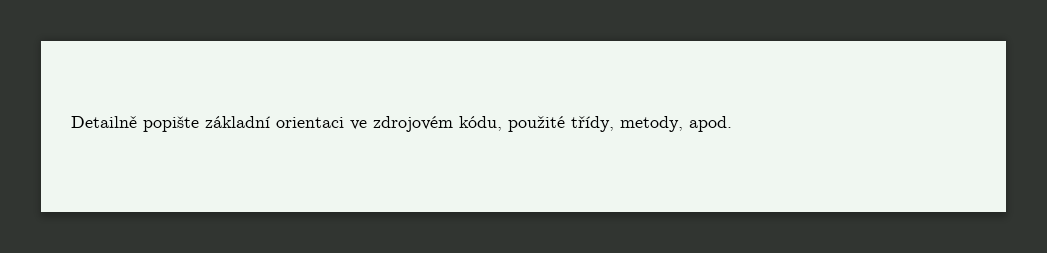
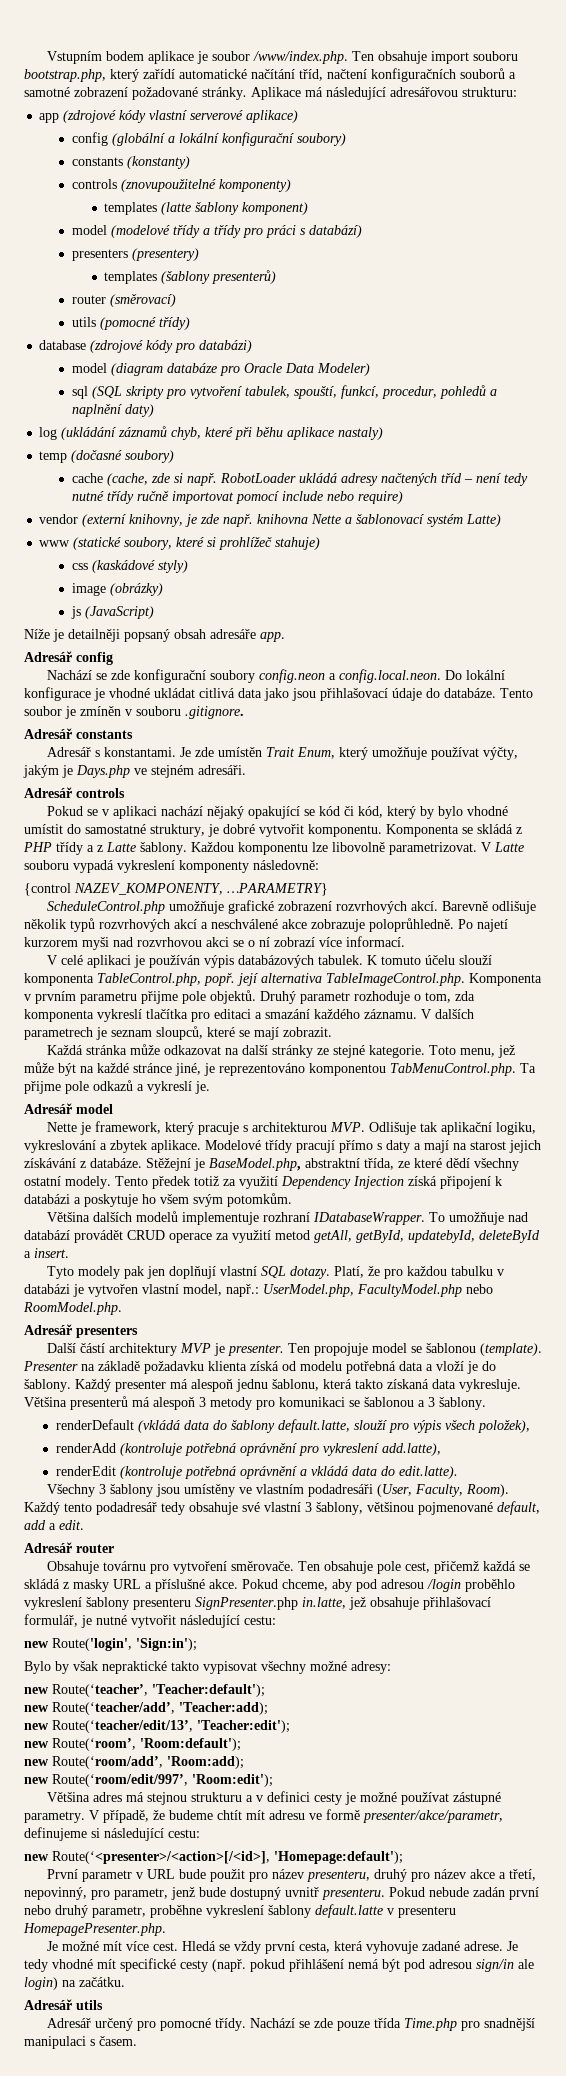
- Detailně popište základní orientaci ve zdrojovém kódu, použité třídy, metody, apod.
+ Vstupním bodem aplikace je soubor /www/index.php. Ten obsahuje import souboru bootstrap.php, který zařídí automatické načítání tříd, načtení konfiguračních souborů a samotné zobrazení požadované stránky. Aplikace má následující adresářovou strukturu:
+ app (zdrojové kódy vlastní serverové aplikace)
+ config (globální a lokální konfigurační soubory)
+ constants (konstanty)
+ controls (znovupoužitelné komponenty)
+ templates (latte šablony komponent)
+ model (modelové třídy a třídy pro práci s databází)
+ presenters (presentery)
+ templates (šablony presenterů)
+ router (směrovací)
+ utils (pomocné třídy)
+ database (zdrojové kódy pro databázi)
+ model (diagram databáze pro Oracle Data Modeler)
+ sql (SQL skripty pro vytvoření tabulek, spouští, funkcí, procedur, pohledů a naplnění daty)
+ log (ukládání záznamů chyb, které při běhu aplikace nastaly)
+ temp (dočasné soubory)
+ cache (cache, zde si např. RobotLoader ukládá adresy načtených tříd – není tedy nutné třídy ručně importovat pomocí include nebo require)
+ vendor (externí knihovny, je zde např. knihovna Nette a šablonovací systém Latte)
+ www (statické soubory, které si prohlížeč stahuje)
+ css (kaskádové styly)
+ image (obrázky)
+ js (JavaScript)
+ Níže je detailněji popsaný obsah adresáře app.
+ Adresář config
+ Nachází se zde konfigurační soubory config.neon a config.local.neon. Do lokální konfigurace je vhodné ukládat citlivá data jako jsou přihlašovací údaje do databáze. Tento soubor je zmíněn v souboru .gitignore.
+ Adresář constants
+ Adresář s konstantami. Je zde umístěn Trait Enum, který umožňuje používat výčty, jakým je Days.php ve stejném adresáři.
+ Adresář controls
+ Pokud se v aplikaci nachází nějaký opakující se kód či kód, který by bylo vhodné umístit do samostatné struktury, je dobré vytvořit komponentu. Komponenta se skládá z PHP třídy a z Latte šablony. Každou komponentu lze libovolně parametrizovat. V Latte souboru vypadá vykreslení komponenty následovně:
+ {control NAZEV_KOMPONENTY, …PARAMETRY}
+ ScheduleControl.php umožňuje grafické zobrazení rozvrhových akcí. Barevně odlišuje několik typů rozvrhových akcí a neschválené akce zobrazuje poloprůhledně. Po najetí kurzorem myši nad rozvrhovou akci se o ní zobrazí více informací.
+ V celé aplikaci je používán výpis databázových tabulek. K tomuto účelu slouží komponenta TableControl.php, popř. její alternativa TableImageControl.php. Komponenta v prvním parametru přijme pole objektů. Druhý parametr rozhoduje o tom, zda komponenta vykreslí tlačítka pro editaci a smazání každého záznamu. V dalších parametrech je seznam sloupců, které se mají zobrazit.
+ Každá stránka může odkazovat na další stránky ze stejné kategorie. Toto menu, jež může být na každé stránce jiné, je reprezentováno komponentou TabMenuControl.php. Ta přijme pole odkazů a vykreslí je.
+ Adresář model
+ Nette je framework, který pracuje s architekturou MVP. Odlišuje tak aplikační logiku, vykreslování a zbytek aplikace. Modelové třídy pracují přímo s daty a mají na starost jejich získávání z databáze. Stěžejní je BaseModel.php, abstraktní třída, ze které dědí všechny ostatní modely. Tento předek totiž za využití Dependency Injection získá připojení k databázi a poskytuje ho všem svým potomkům.
+ Většina dalších modelů implementuje rozhraní IDatabaseWrapper. To umožňuje nad databází provádět CRUD operace za využití metod getAll, getById, updatebyId, deleteById a insert.
+ Tyto modely pak jen doplňují vlastní SQL dotazy. Platí, že pro každou tabulku v databázi je vytvořen vlastní model, např.: UserModel.php, FacultyModel.php nebo RoomModel.php.
+ Adresář presenters
+ Další částí architektury MVP je presenter. Ten propojuje model se šablonou (template). Presenter na základě požadavku klienta získá od modelu potřebná data a vloží je do šablony. Každý presenter má alespoň jednu šablonu, která takto získaná data vykresluje. Většina presenterů má alespoň 3 metody pro komunikaci se šablonou a 3 šablony.
+ renderDefault (vkládá data do šablony default.latte, slouží pro výpis všech položek),
+ renderAdd (kontroluje potřebná oprávnění pro vykreslení add.latte),
+ renderEdit (kontroluje potřebná oprávnění a vkládá data do edit.latte).
+ Všechny 3 šablony jsou umístěny ve vlastním podadresáři (User, Faculty, Room). Každý tento podadresář tedy obsahuje své vlastní 3 šablony, většinou pojmenované default, add a edit.
+ Adresář router
+ Obsahuje továrnu pro vytvoření směrovače. Ten obsahuje pole cest, přičemž každá se skládá z masky URL a příslušné akce. Pokud chceme, aby pod adresou /login proběhlo vykreslení šablony presenteru SignPresenter.php in.latte, jež obsahuje přihlašovací formulář, je nutné vytvořit následující cestu:
+ new Route('login', 'Sign:in');
+ Bylo by však nepraktické takto vypisovat všechny možné adresy:
+ new Route(‘teacher’, 'Teacher:default');
+ new Route(‘teacher/add’, 'Teacher:add);
+ new Route(‘teacher/edit/13’, 'Teacher:edit');
+ new Route(‘room’, 'Room:default');
+ new Route(‘room/add’, 'Room:add);
+ new Route(‘room/edit/997’, 'Room:edit');
+ Většina adres má stejnou strukturu a v definici cesty je možné používat zástupné parametry. V případě, že budeme chtít mít adresu ve formě presenter/akce/parametr, definujeme si následující cestu:
+ new Route(‘<presenter>/<action>[/<id>], 'Homepage:default');
+ První parametr v URL bude použit pro název presenteru, druhý pro název akce a třetí, nepovinný, pro parametr, jenž bude dostupný uvnitř presenteru. Pokud nebude zadán první nebo druhý parametr, proběhne vykreslení šablony default.latte v presenteru HomepagePresenter.php.
+ Je možné mít více cest. Hledá se vždy první cesta, která vyhovuje zadané adrese. Je tedy vhodné mít specifické cesty (např. pokud přihlášení nemá být pod adresou sign/in ale login) na začátku.
+ Adresář utils
+ Adresář určený pro pomocné třídy. Nachází se zde pouze třída Time.php pro snadnější manipulaci s časem.

